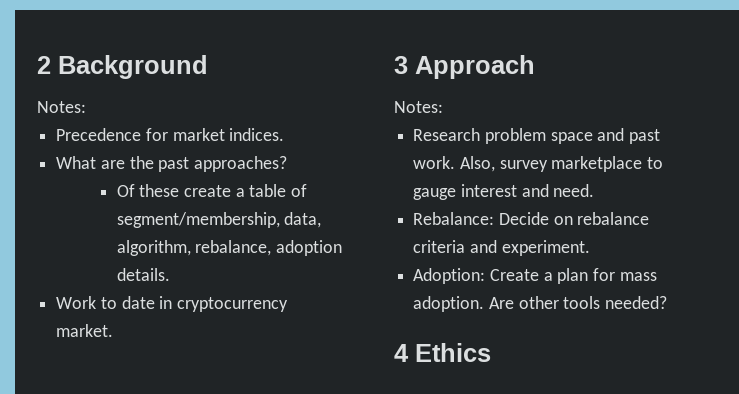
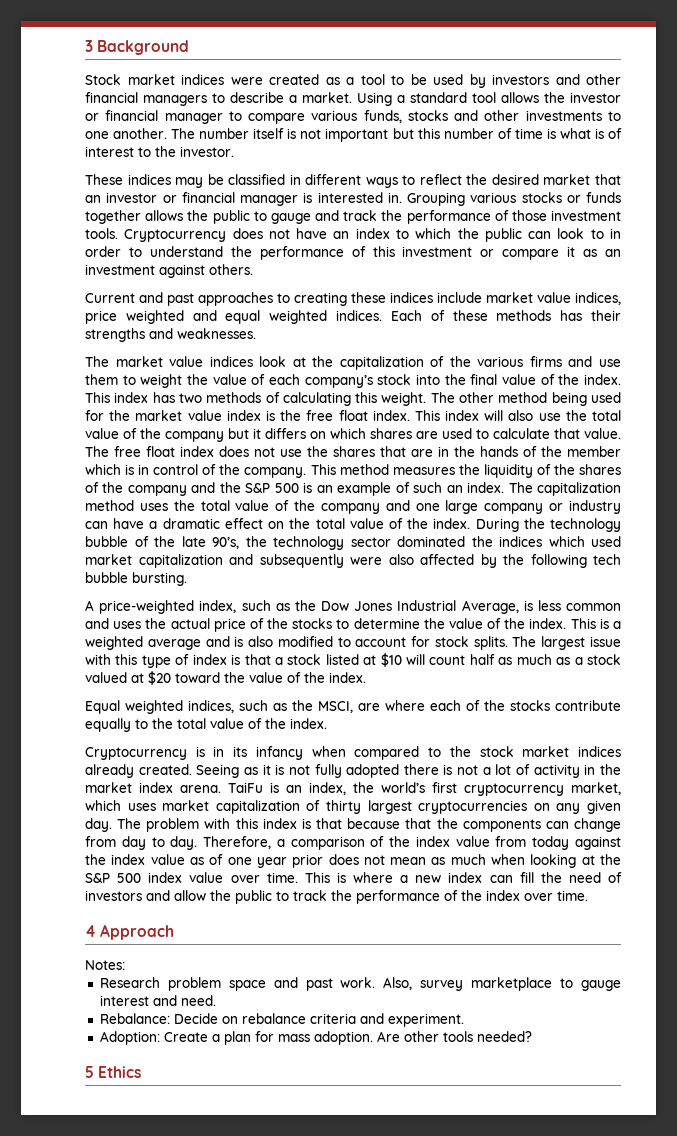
- 2 Background
- Notes:
- Precedence for market indices.
- What are the past approaches?
- Of these create a table of segment/membership, data, algorithm, rebalance, adoption details.
- Work to date in cryptocurrency market.
- 3 Approach
+ 3 Background
+ Stock market indices were created as a tool to be used by investors and other financial managers to describe a market. Using a standard tool allows the investor or financial manager to compare various funds, stocks and other investments to one another. The number itself is not important but this number of time is what is of interest to the investor.
+ These indices may be classified in different ways to reflect the desired market that an investor or financial manager is interested in. Grouping various stocks or funds together allows the public to gauge and track the performance of those investment tools. Cryptocurrency does not have an index to which the public can look to in order to understand the performance of this investment or compare it as an investment against others.
+ Current and past approaches to creating these indices include market value indices, price weighted and equal weighted indices. Each of these methods has their strengths and weaknesses.
+ The market value indices look at the capitalization of the various firms and use them to weight the value of each company’s stock into the final value of the index. This index has two methods of calculating this weight. The other method being used for the market value index is the free float index. This index will also use the total value of the company but it differs on which shares are used to calculate that value. The free float index does not use the shares that are in the hands of the member which is in control of the company. This method measures the liquidity of the shares of the company and the S&P 500 is an example of such an index. The capitalization method uses the total value of the company and one large company or industry can have a dramatic effect on the total value of the index. During the technology bubble of the late 90’s, the technology sector dominated the indices which used market capitalization and subsequently were also affected by the following tech bubble bursting.
+ A price-weighted index, such as the Dow Jones Industrial Average, is less common and uses the actual price of the stocks to determine the value of the index. This is a weighted average and is also modified to account for stock splits. The largest issue with this type of index is that a stock listed at $10 will count half as much as a stock valued at $20 toward the value of the index.
+ Equal weighted indices, such as the MSCI, are where each of the stocks contribute equally to the total value of the index.
+ Cryptocurrency is in its infancy when compared to the stock market indices already created. Seeing as it is not fully adopted there is not a lot of activity in the market index arena. TaiFu is an index, the world’s first cryptocurrency market, which uses market capitalization of thirty largest cryptocurrencies on any given day. The problem with this index is that because that the components can change from day to day. Therefore, a comparison of the index value from today against the index value as of one year prior does not mean as much when looking at the S&P 500 index value over time. This is where a new index can fill the need of investors and allow the public to track the performance of the index over time.
+ 4 Approach
- 4 Ethics
+ 5 Ethics

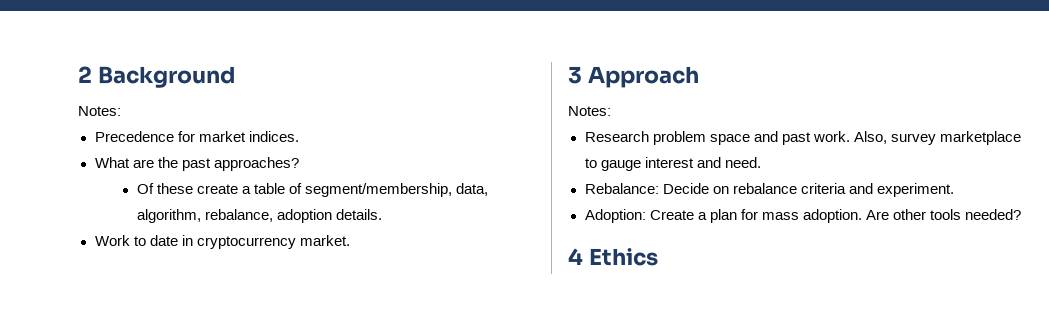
- 3 Background
- Stock market indices were created as a tool to be used by investors and other financial managers to describe a market. Using a standard tool allows the investor or financial manager to compare various funds, stocks and other investments to one another. The number itself is not important but this number of time is what is of interest to the investor.
- These indices may be classified in different ways to reflect the desired market that an investor or financial manager is interested in. Grouping various stocks or funds together allows the public to gauge and track the performance of those investment tools. Cryptocurrency does not have an index to which the public can look to in order to understand the performance of this investment or compare it as an investment against others.
- Current and past approaches to creating these indices include market value indices, price weighted and equal weighted indices. Each of these methods has their strengths and weaknesses.
- The market value indices look at the capitalization of the various firms and use them to weight the value of each company’s stock into the final value of the index. This index has two methods of calculating this weight. The other method being used for the market value index is the free float index. This index will also use the total value of the company but it differs on which shares are used to calculate that value. The free float index does not use the shares that are in the hands of the member which is in control of the company. This method measures the liquidity of the shares of the company and the S&P 500 is an example of such an index. The capitalization method uses the total value of the company and one large company or industry can have a dramatic effect on the total value of the index. During the technology bubble of the late 90’s, the technology sector dominated the indices which used market capitalization and subsequently were also affected by the following tech bubble bursting.
- A price-weighted index, such as the Dow Jones Industrial Average, is less common and uses the actual price of the stocks to determine the value of the index. This is a weighted average and is also modified to account for stock splits. The largest issue with this type of index is that a stock listed at $10 will count half as much as a stock valued at $20 toward the value of the index.
- Equal weighted indices, such as the MSCI, are where each of the stocks contribute equally to the total value of the index.
- Cryptocurrency is in its infancy when compared to the stock market indices already created. Seeing as it is not fully adopted there is not a lot of activity in the market index arena. TaiFu is an index, the world’s first cryptocurrency market, which uses market capitalization of thirty largest cryptocurrencies on any given day. The problem with this index is that because that the components can change from day to day. Therefore, a comparison of the index value from today against the index value as of one year prior does not mean as much when looking at the S&P 500 index value over time. This is where a new index can fill the need of investors and allow the public to track the performance of the index over time.
- 4 Approach
+ 2 Background
+ Notes:
+ Precedence for market indices.
+ What are the past approaches?
+ Of these create a table of segment/membership, data, algorithm, rebalance, adoption details.
+ Work to date in cryptocurrency market.
+ 3 Approach
- 5 Ethics
+ 4 Ethics

